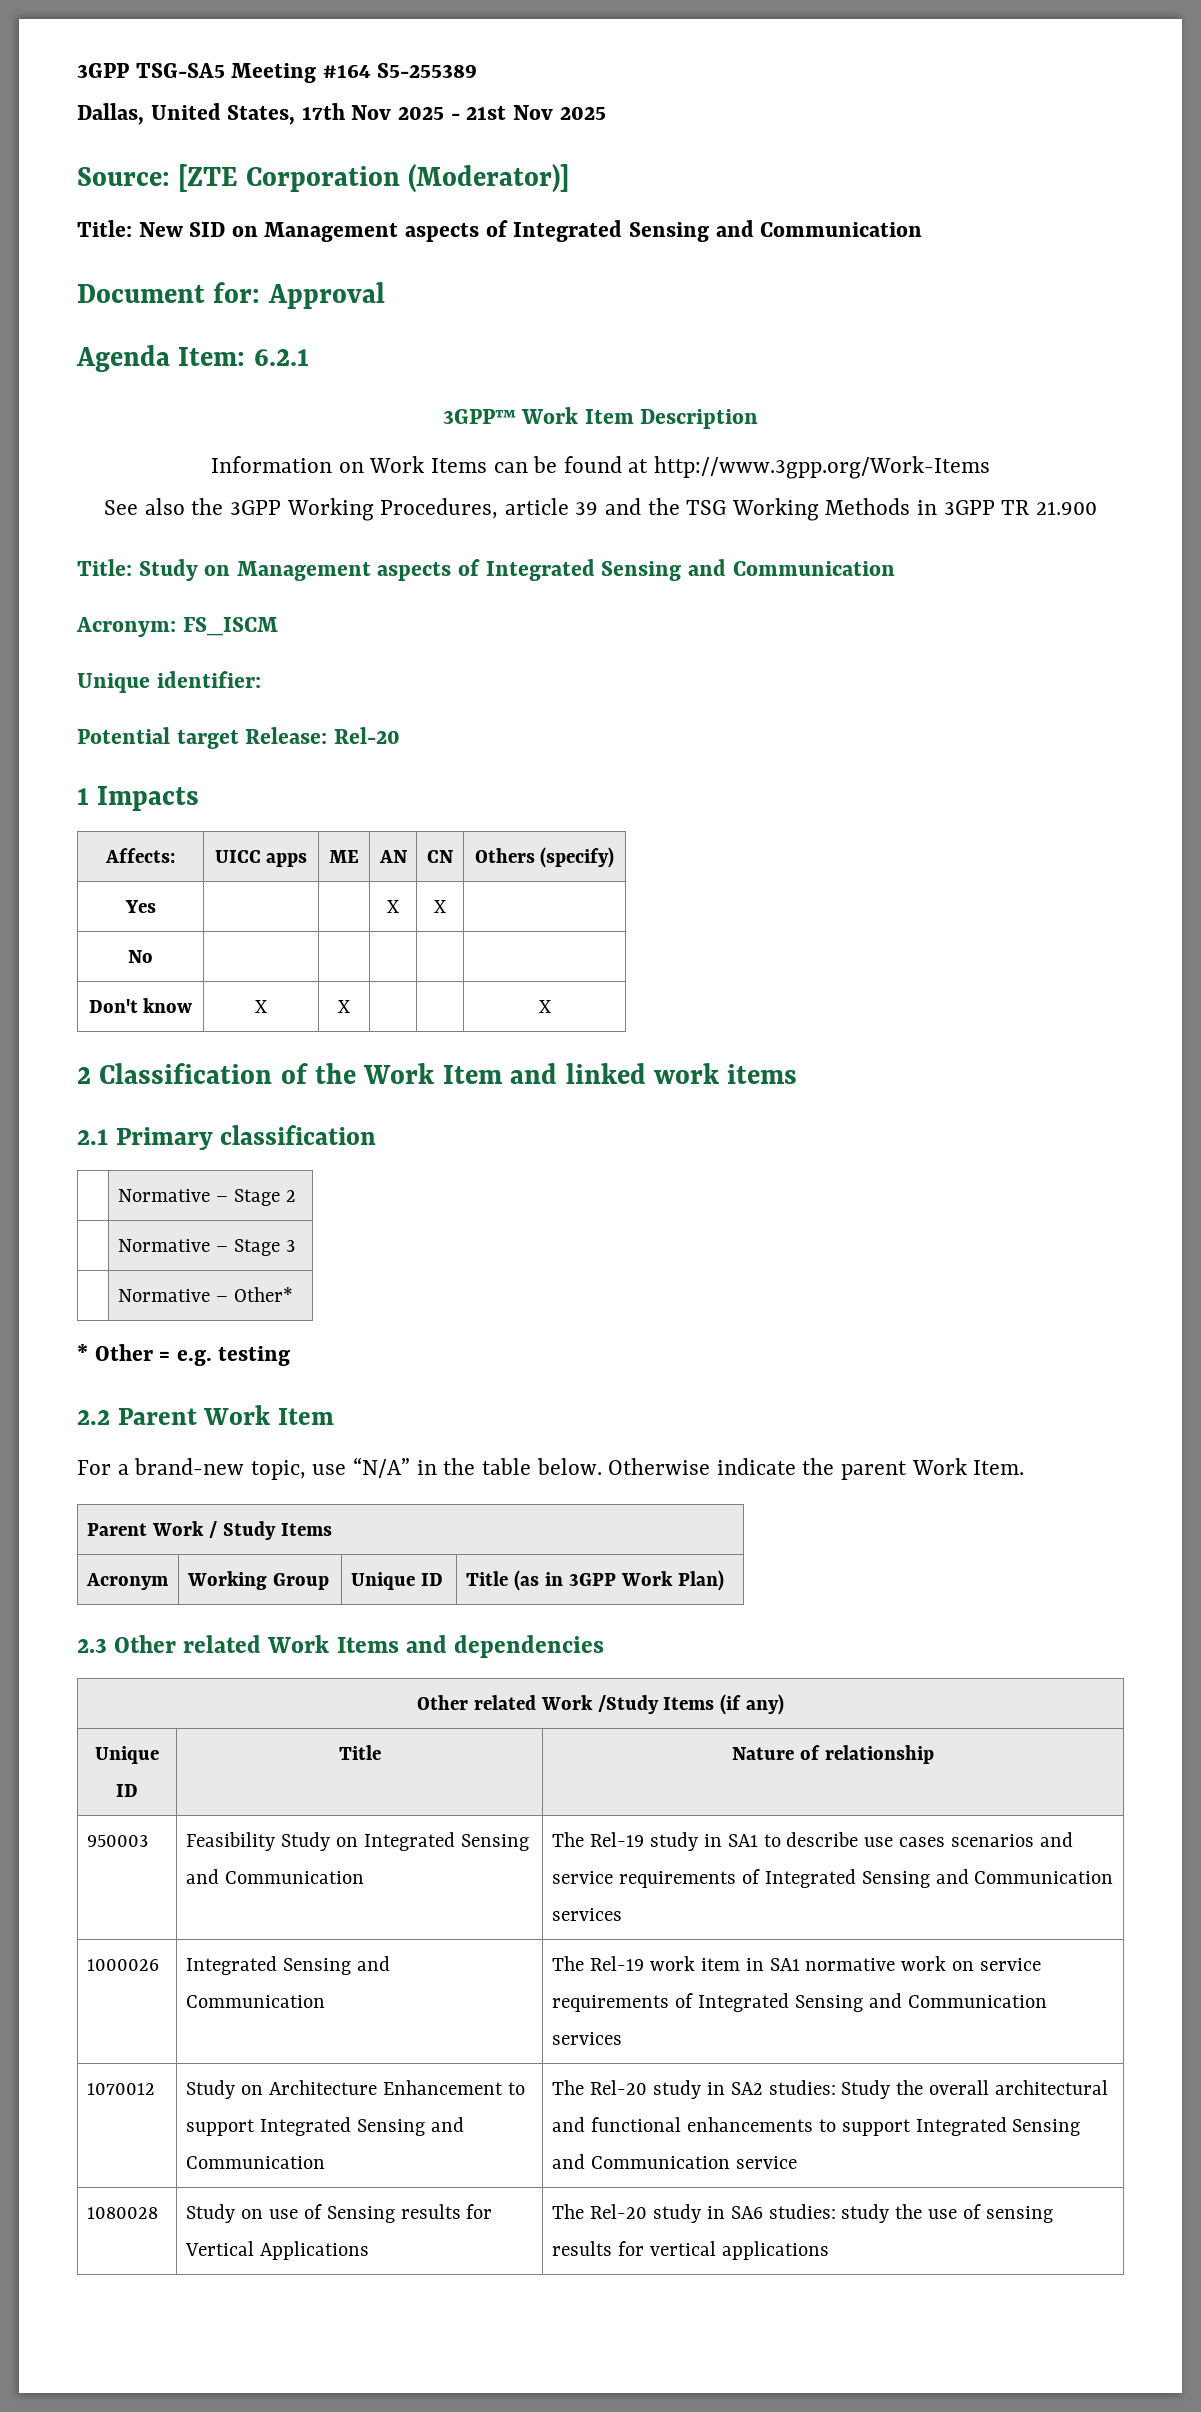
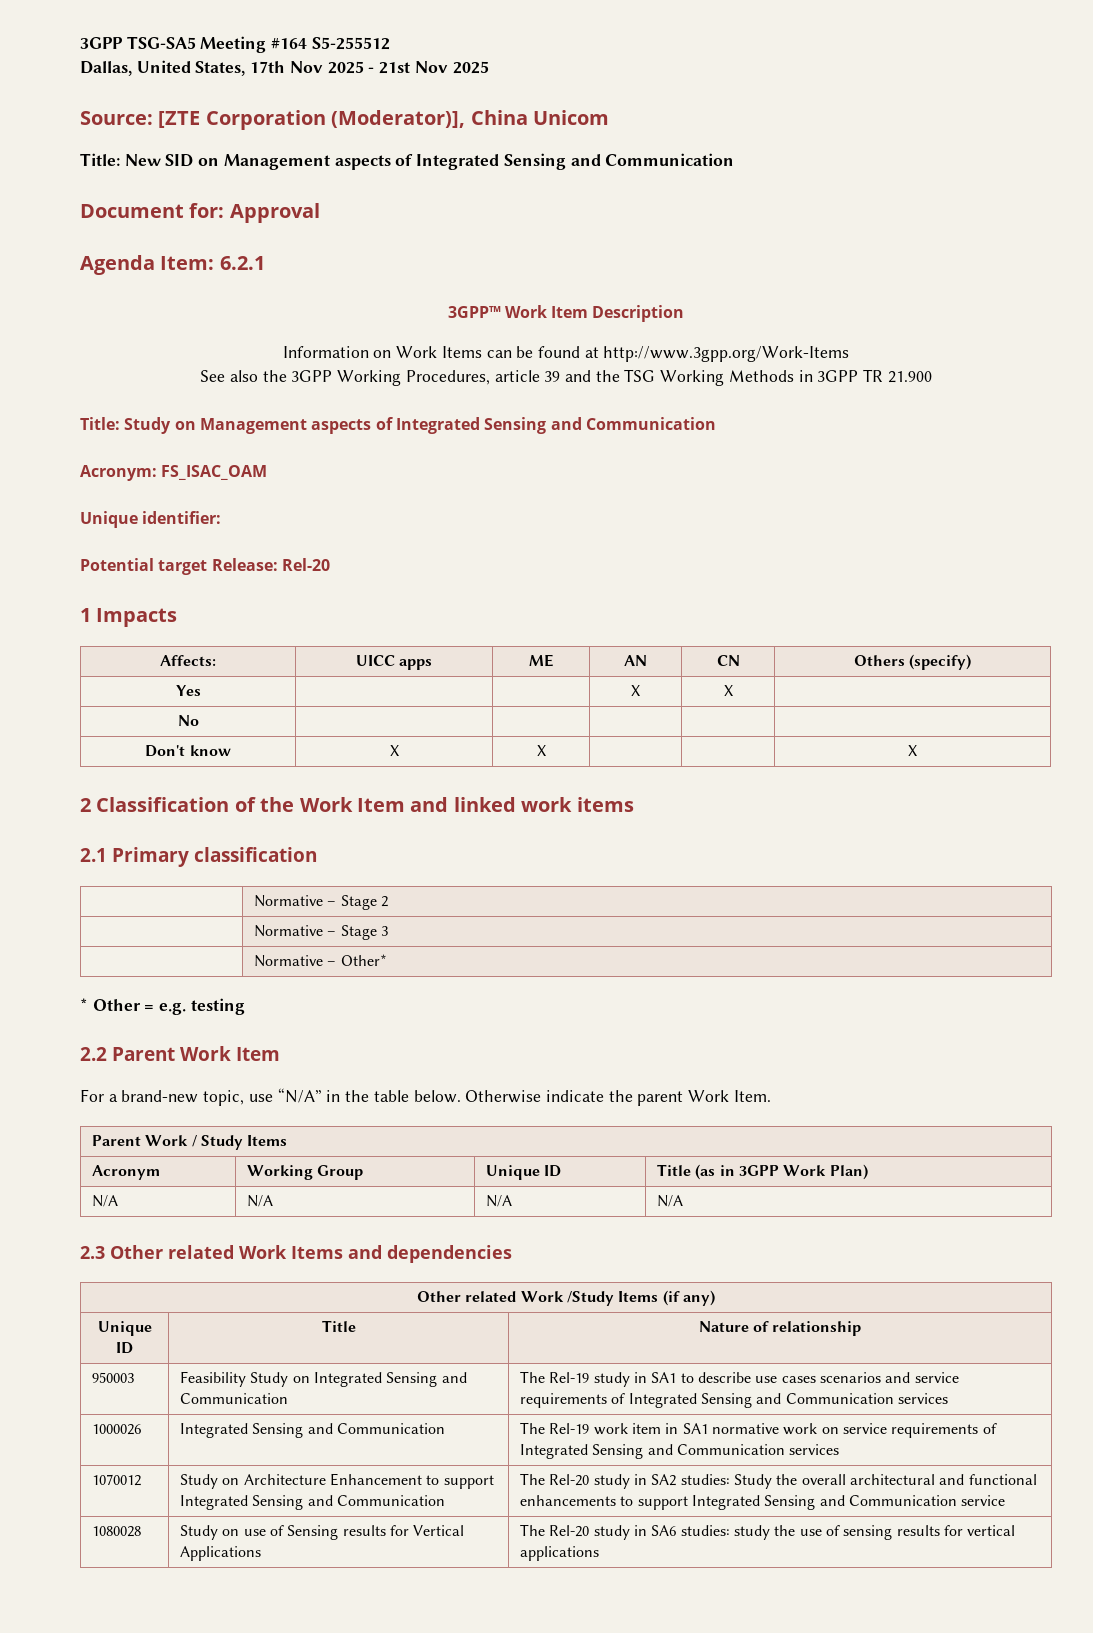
- 3GPP TSG-SA5 Meeting #164 S5-255389
+ 3GPP TSG-SA5 Meeting #164 S5-255512
- Source: [ZTE Corporation (Moderator)]
+ Source: [ZTE Corporation (Moderator)], China Unicom
- Acronym: FS_ISCM
+ Acronym: FS_ISAC_OAM
+ N/A | N/A | N/A | N/A

